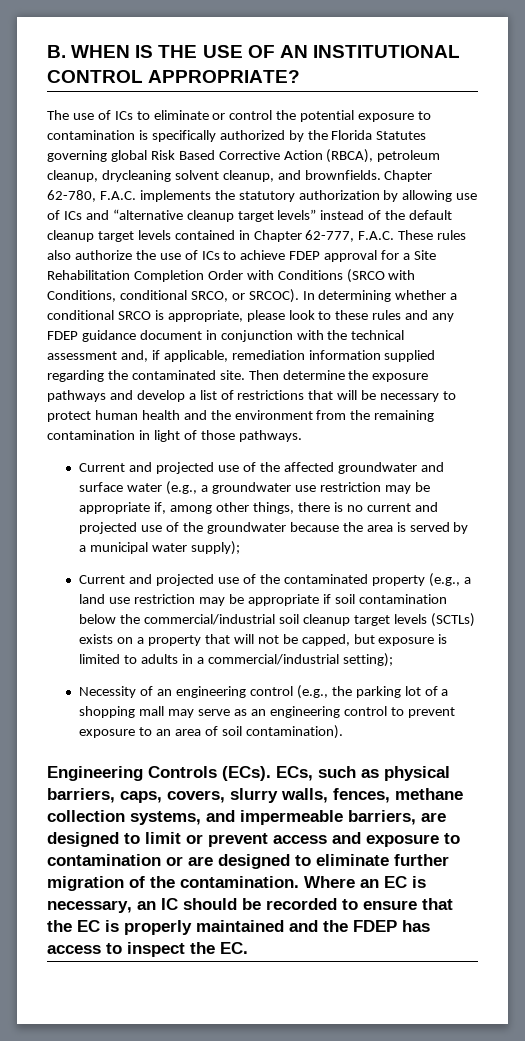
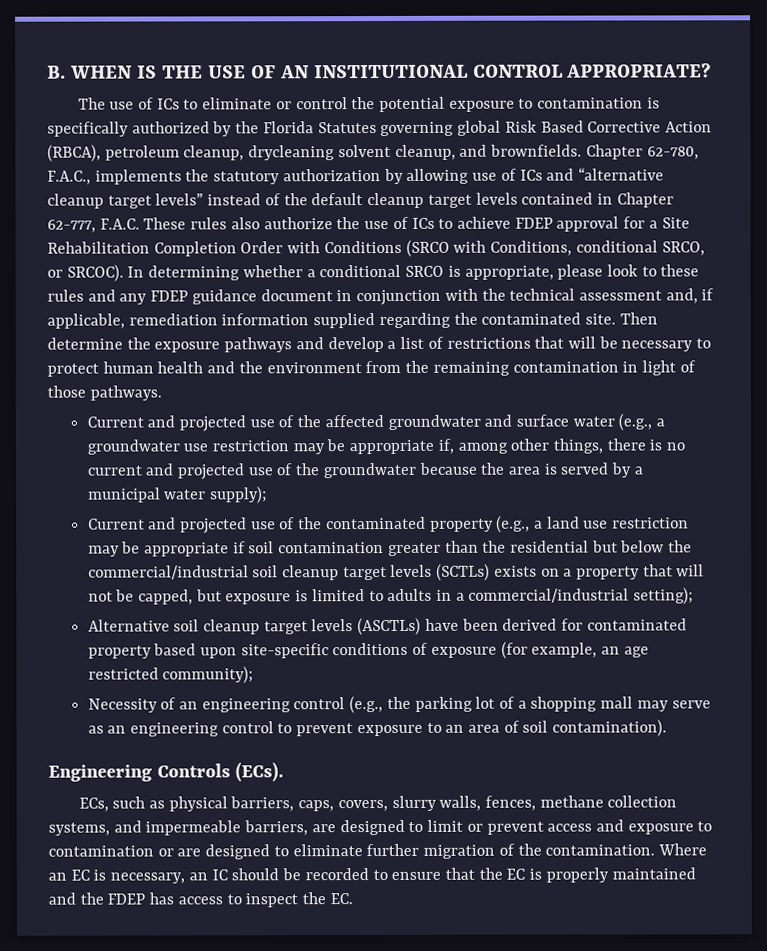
- Chapter 62-780, F.A.C. implements the statutory authorization by allowing use of ICs and “alternative cleanup target levels” instead of the default cleanup target levels contained in Chapter 62-777, F.A.C. These rules also authorize the use of ICs to achieve FDEP approval for a Site Rehabilitation Completion Order with Conditions (SRCO with Conditions, conditional SRCO, or SRCOC).
+ Chapter 62-780, F.A.C., implements the statutory authorization by allowing use of ICs and “alternative cleanup target levels” instead of the default cleanup target levels contained in Chapter 62-777, F.A.C. These rules also authorize the use of ICs to achieve FDEP approval for a Site Rehabilitation Completion Order with Conditions (SRCO with Conditions, conditional SRCO, or SRCOC).
- Current and projected use of the contaminated property (e.g., a land use restriction may be appropriate if soil contamination below the commercial/industrial soil cleanup target levels (SCTLs) exists on a property that will not be capped, but exposure is limited to adults in a commercial/industrial setting);
+ Current and projected use of the contaminated property (e.g., a land use restriction may be appropriate if soil contamination greater than the residential but below the commercial/industrial soil cleanup target levels (SCTLs) exists on a property that will not be capped, but exposure is limited to adults in a commercial/industrial setting);
+ Alternative soil cleanup target levels (ASCTLs) have been derived for contaminated property based upon site-specific conditions of exposure (for example, an age restricted community);
- Engineering Controls (ECs). ECs, such as physical barriers, caps, covers, slurry walls, fences, methane collection systems, and impermeable barriers, are designed to limit or prevent access and exposure to contamination or are designed to eliminate further migration of the contamination.
+ Engineering Controls (ECs).
+ ECs, such as physical barriers, caps, covers, slurry walls, fences, methane collection systems, and impermeable barriers, are designed to limit or prevent access and exposure to contamination or are designed to eliminate further migration of the contamination.

